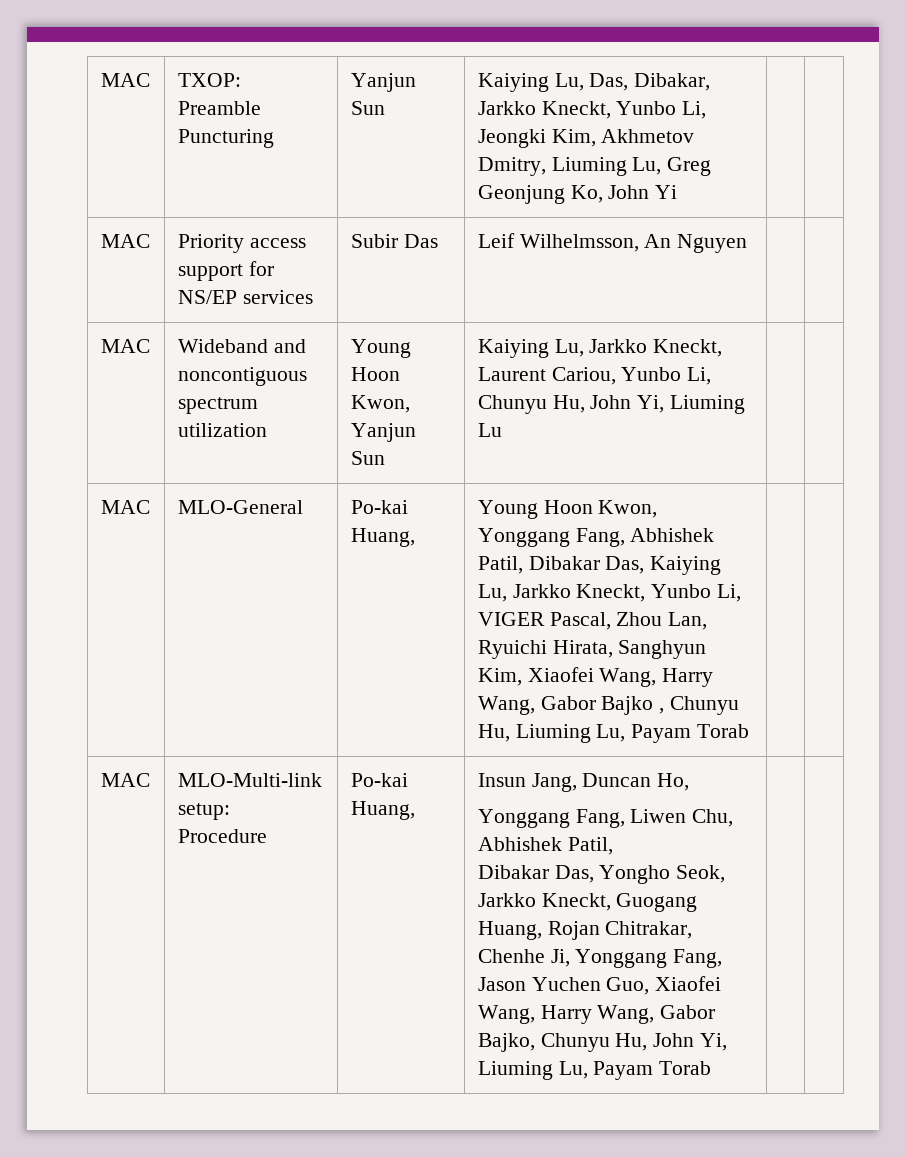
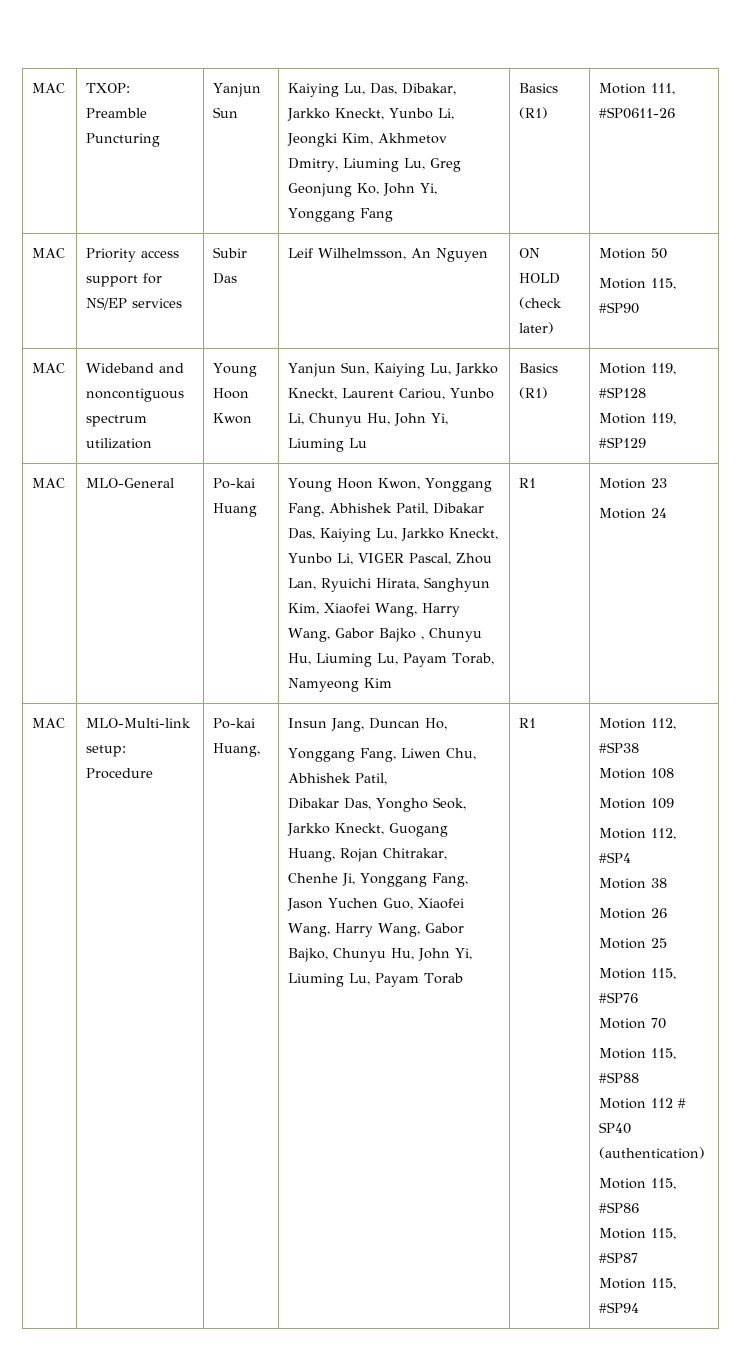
- MAC | TXOP: Preamble Puncturing | Yanjun Sun | Kaiying Lu, Das, Dibakar, Jarkko Kneckt, Yunbo Li, Jeongki Kim, Akhmetov Dmitry, Liuming Lu, Greg Geonjung Ko, John Yi | |
+ MAC | TXOP: Preamble Puncturing | Yanjun Sun | Kaiying Lu, Das, Dibakar, Jarkko Kneckt, Yunbo Li, Jeongki Kim, Akhmetov Dmitry, Liuming Lu, Greg Geonjung Ko, John Yi, Yonggang Fang | Basics (R1) | Motion 111, #SP0611-26
- MAC | Priority access support for NS/EP services | Subir Das | Leif Wilhelmsson, An Nguyen | |
+ MAC | Priority access support for NS/EP services | Subir Das | Leif Wilhelmsson, An Nguyen | ON HOLD (check later) | Motion 50
+ Motion 115, #SP90
- MAC | Wideband and noncontiguous spectrum utilization | Young Hoon Kwon, Yanjun Sun | Kaiying Lu, Jarkko Kneckt, Laurent Cariou, Yunbo Li, Chunyu Hu, John Yi, Liuming Lu | |
+ MAC | Wideband and noncontiguous spectrum utilization | Young Hoon Kwon | Yanjun Sun, Kaiying Lu, Jarkko Kneckt, Laurent Cariou, Yunbo Li, Chunyu Hu, John Yi, Liuming Lu | Basics (R1) | Motion 119, #SP128
+ Motion 119, #SP129
- MLO-General | Po-kai Huang,
+ MLO-General | Po-kai Huang
- Young Hoon Kwon, Yonggang Fang, Abhishek Patil, Dibakar Das, Kaiying Lu, Jarkko Kneckt, Yunbo Li, VIGER Pascal, Zhou Lan, Ryuichi Hirata, Sanghyun Kim, Xiaofei Wang, Harry Wang, Gabor Bajko , Chunyu Hu, Liuming Lu, Payam Torab
+ Young Hoon Kwon, Yonggang Fang, Abhishek Patil, Dibakar Das, Kaiying Lu, Jarkko Kneckt, Yunbo Li, VIGER Pascal, Zhou Lan, Ryuichi Hirata, Sanghyun Kim, Xiaofei Wang, Harry Wang, Gabor Bajko , Chunyu Hu, Liuming Lu, Payam Torab, Namyeong Kim | R1 | Motion 23
+ Motion 24
+ R1 | Motion 112, #SP38
+ Motion 108
+ Motion 109
+ Motion 112, #SP4
+ Motion 38
+ Motion 26
+ Motion 25
+ Motion 115, #SP76
+ Motion 70
+ Motion 115, #SP88
+ Motion 112 # SP40 (authentication)
+ Motion 115, #SP86
+ Motion 115, #SP87
+ Motion 115, #SP94

